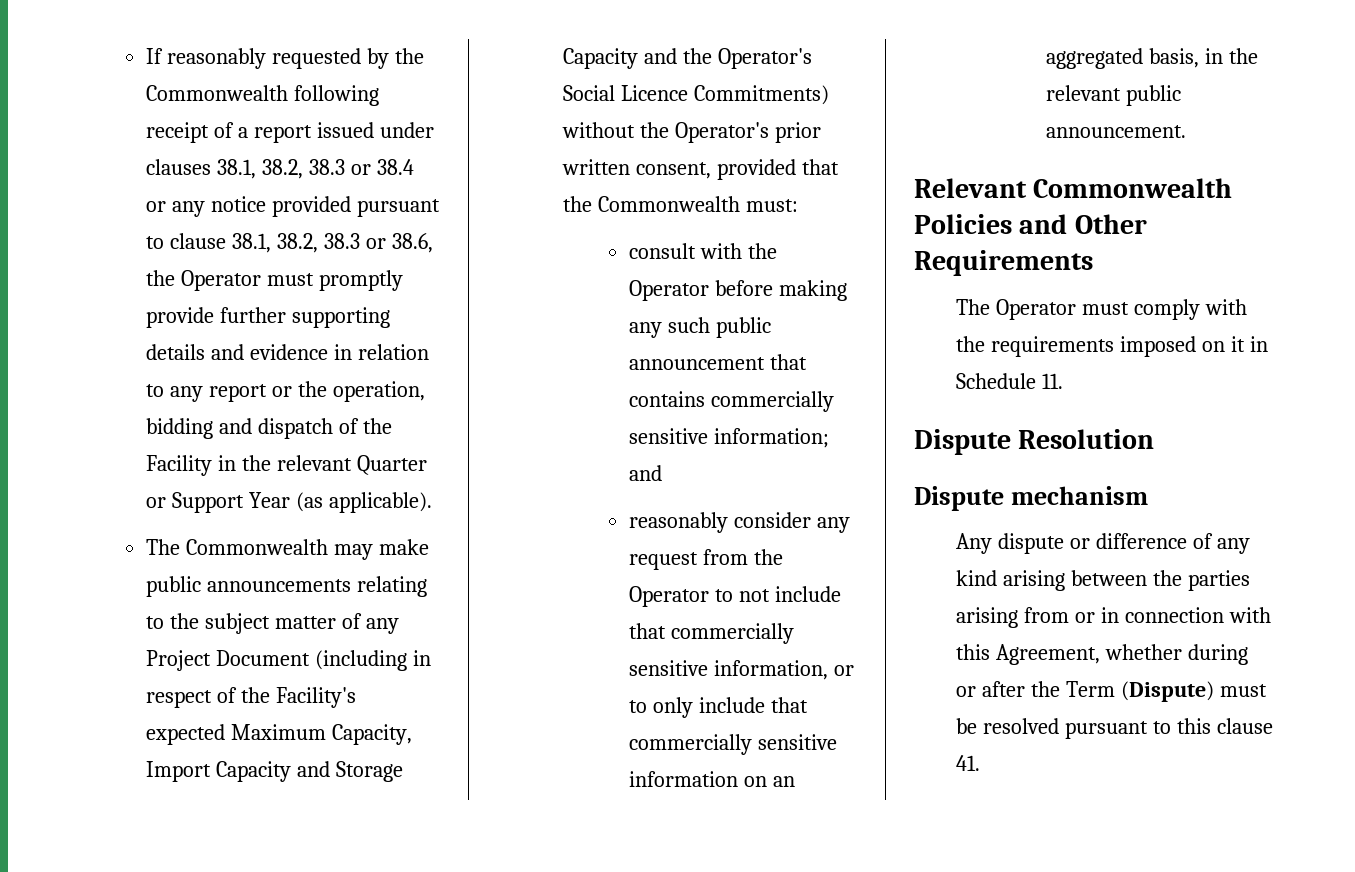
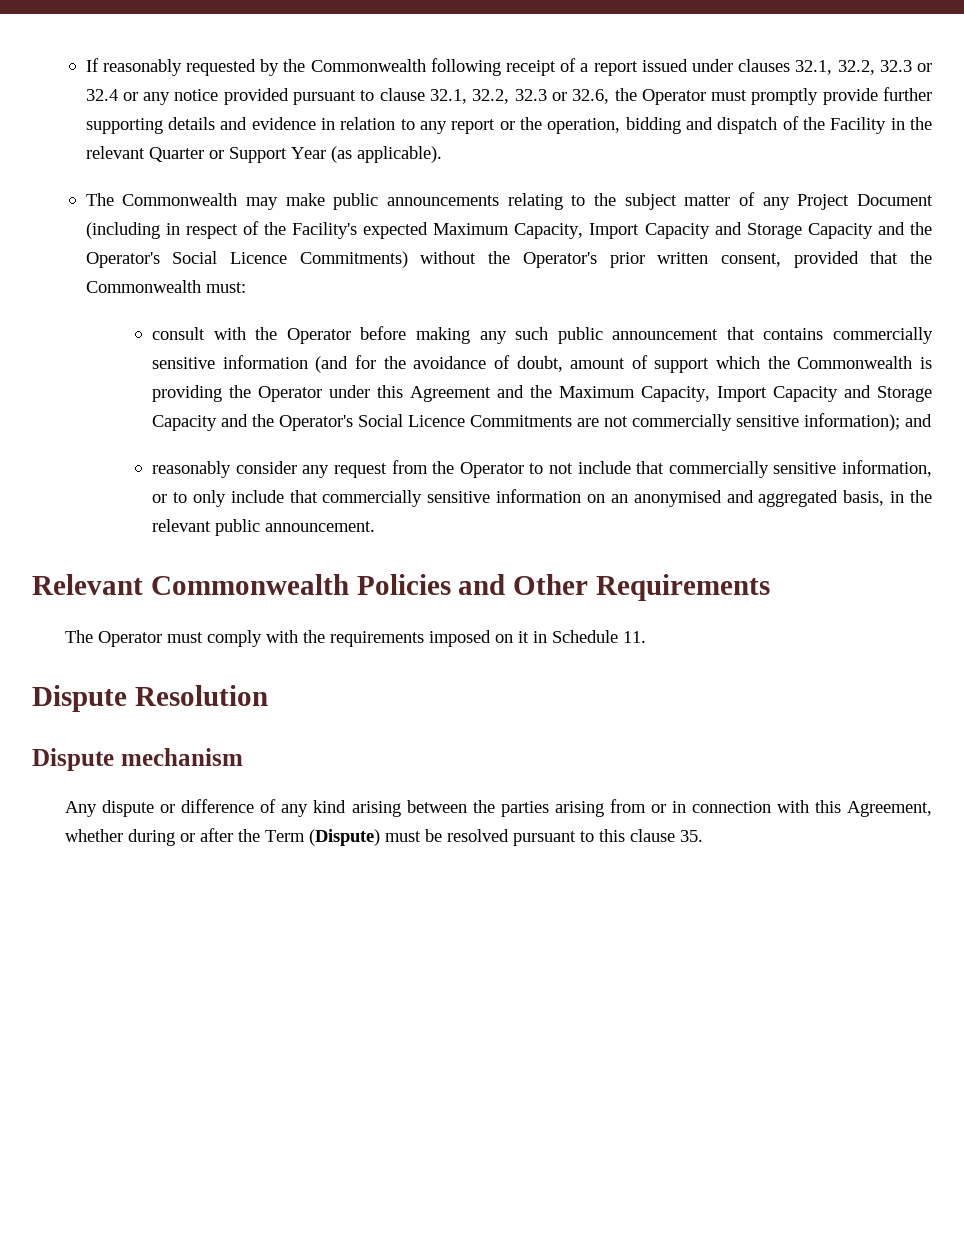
- If reasonably requested by the Commonwealth following receipt of a report issued under clauses 38.1, 38.2, 38.3 or 38.4 or any notice provided pursuant to clause 38.1, 38.2, 38.3 or 38.6, the Operator must promptly provide further supporting details and evidence in relation to any report or the operation, bidding and dispatch of the Facility in the relevant Quarter or Support Year (as applicable).
+ If reasonably requested by the Commonwealth following receipt of a report issued under clauses 32.1, 32.2, 32.3 or 32.4 or any notice provided pursuant to clause 32.1, 32.2, 32.3 or 32.6, the Operator must promptly provide further supporting details and evidence in relation to any report or the operation, bidding and dispatch of the Facility in the relevant Quarter or Support Year (as applicable).
- consult with the Operator before making any such public announcement that contains commercially sensitive information; and
+ consult with the Operator before making any such public announcement that contains commercially sensitive information (and for the avoidance of doubt, amount of support which the Commonwealth is providing the Operator under this Agreement and the Maximum Capacity, Import Capacity and Storage Capacity and the Operator's Social Licence Commitments are not commercially sensitive information); and
- reasonably consider any request from the Operator to not include that commercially sensitive information, or to only include that commercially sensitive information on an aggregated basis, in the relevant public announcement.
+ reasonably consider any request from the Operator to not include that commercially sensitive information, or to only include that commercially sensitive information on an anonymised and aggregated basis, in the relevant public announcement.
- Any dispute or difference of any kind arising between the parties arising from or in connection with this Agreement, whether during or after the Term (Dispute) must be resolved pursuant to this clause 41.
+ Any dispute or difference of any kind arising between the parties arising from or in connection with this Agreement, whether during or after the Term (Dispute) must be resolved pursuant to this clause 35.

